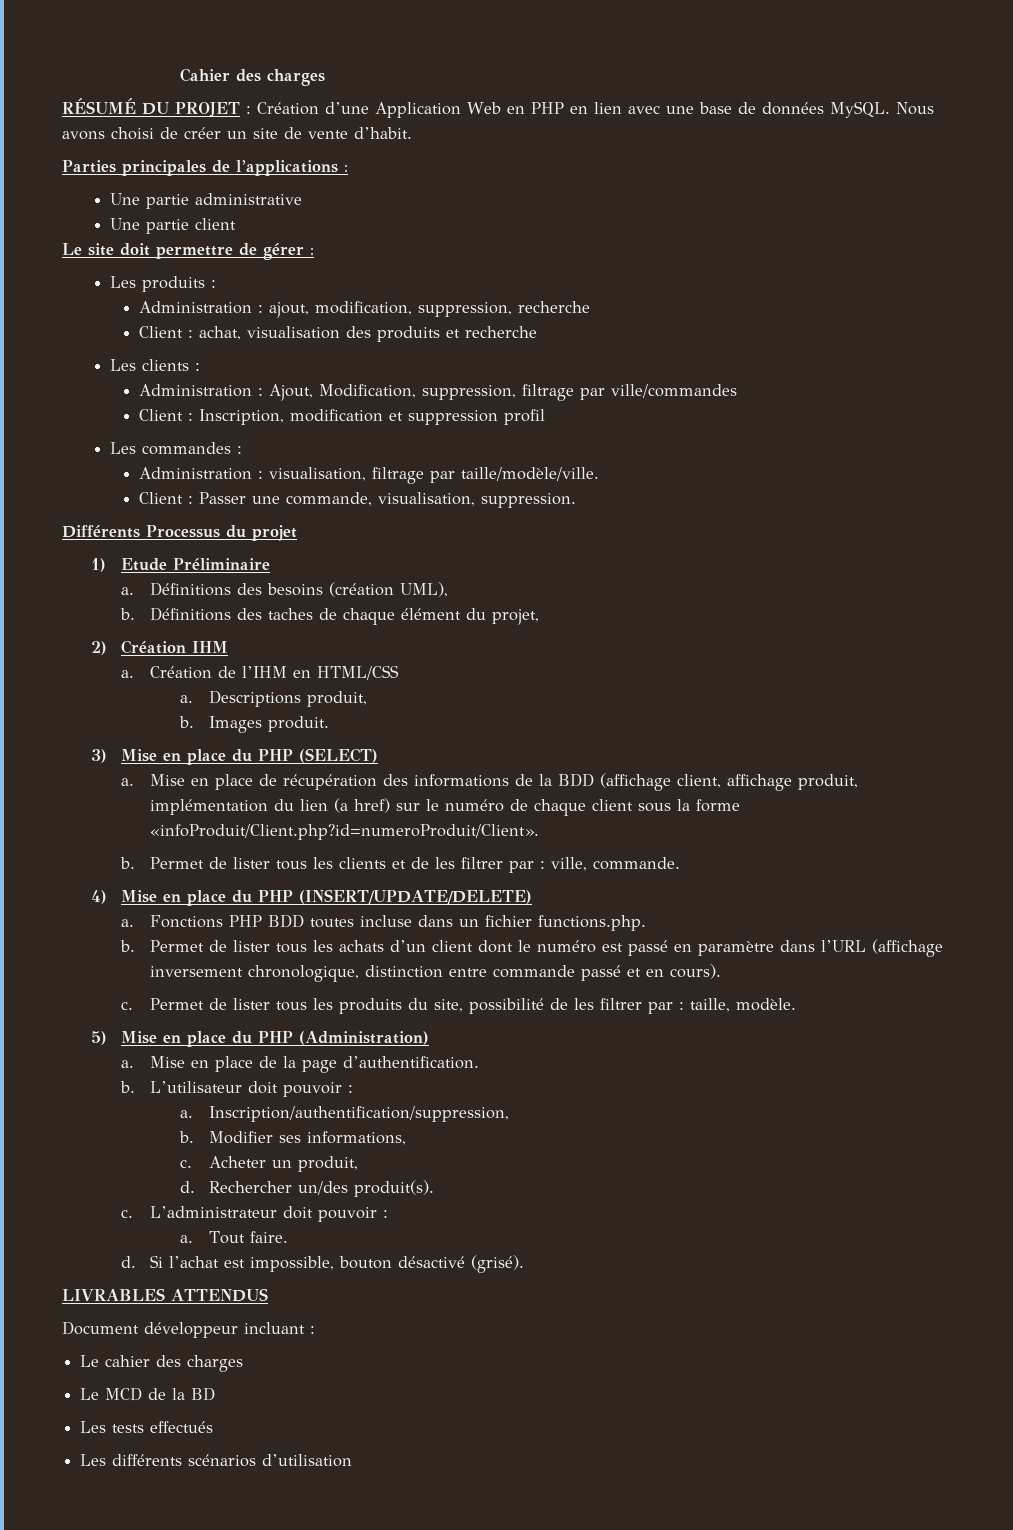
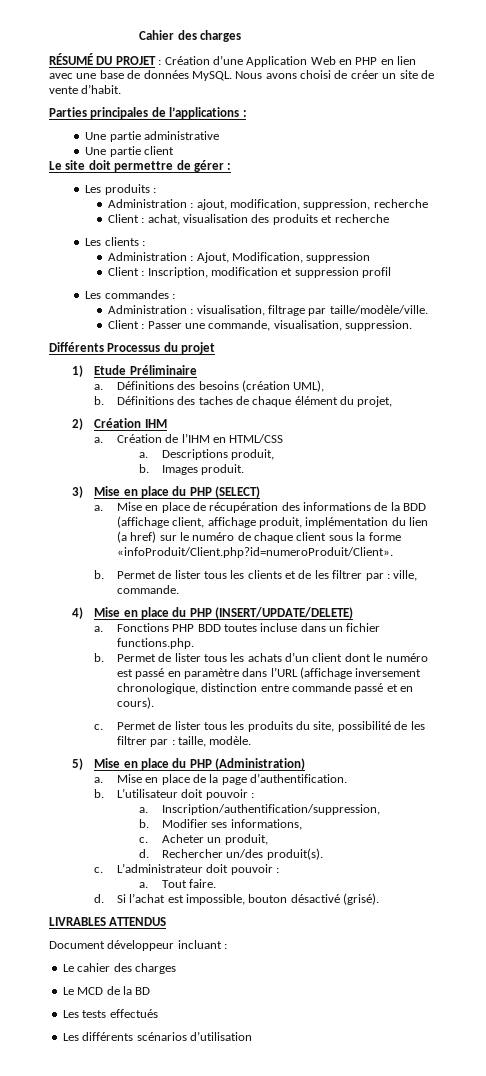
- Administration : Ajout, Modification, suppression, filtrage par ville/commandes
+ Administration : Ajout, Modification, suppression

